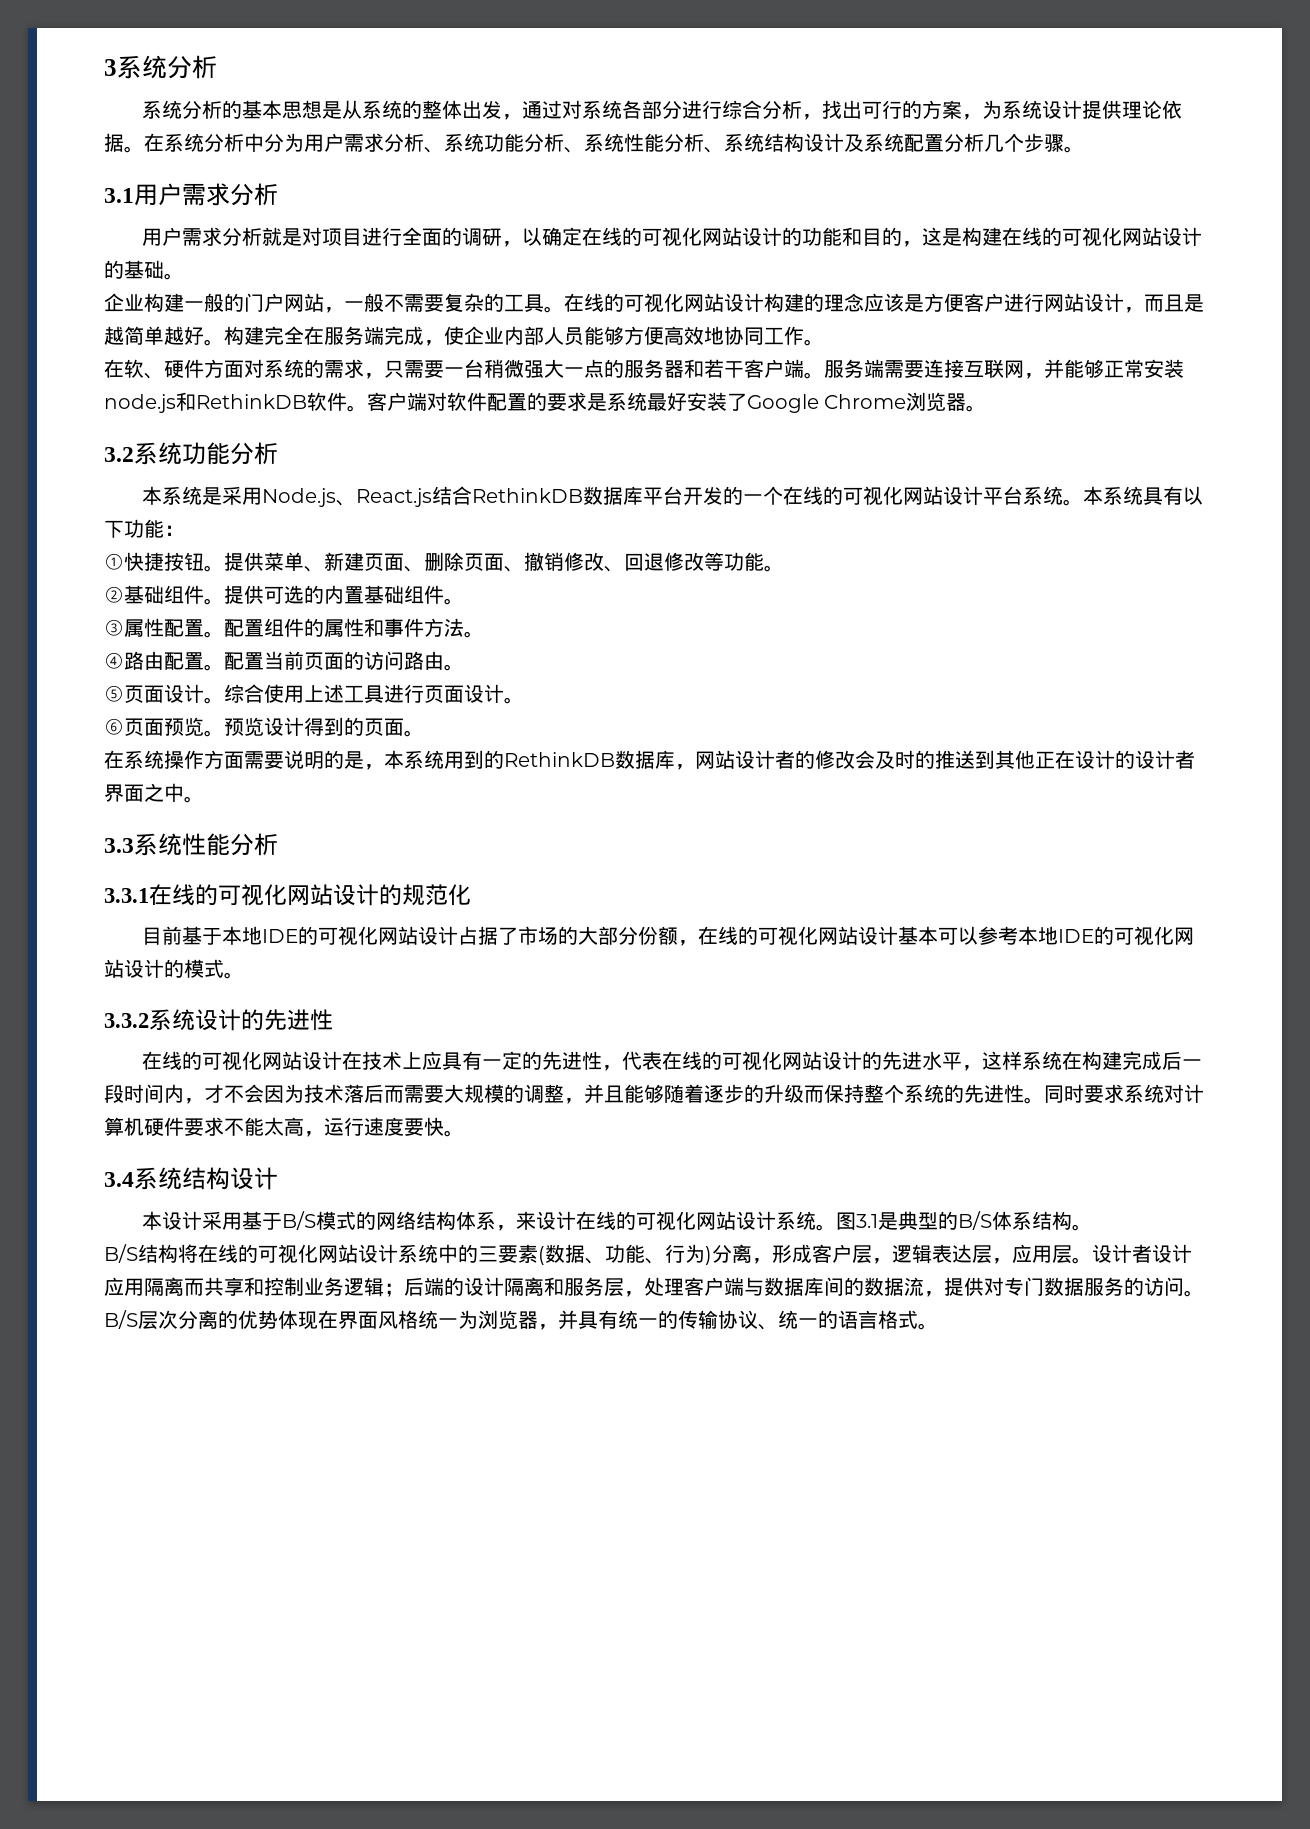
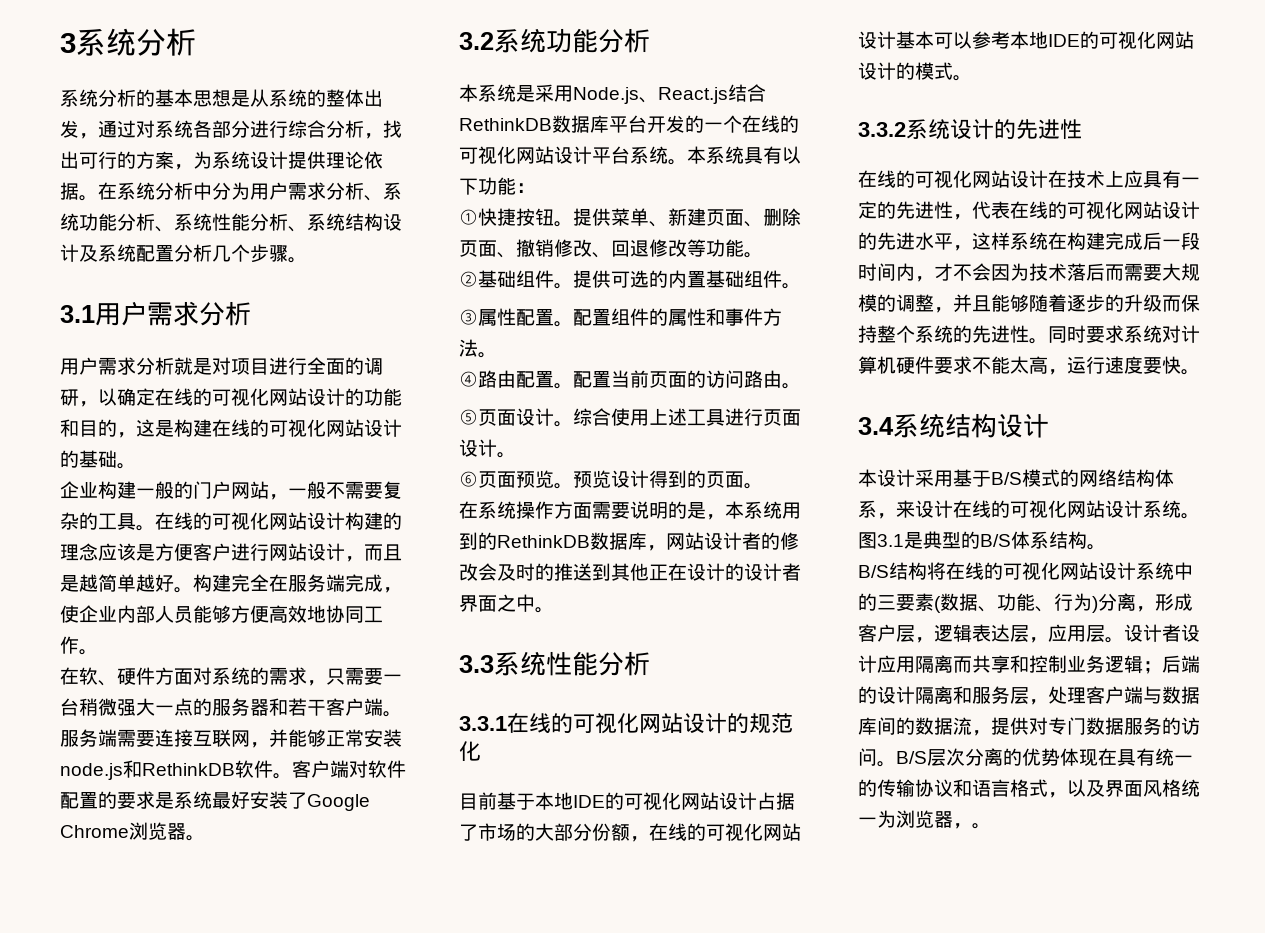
- B/S层次分离的优势体现在界面风格统一为浏览器，并具有统一的传输协议、统一的语言格式。
+ B/S层次分离的优势体现在具有统一的传输协议和语言格式，以及界面风格统一为浏览器，。

